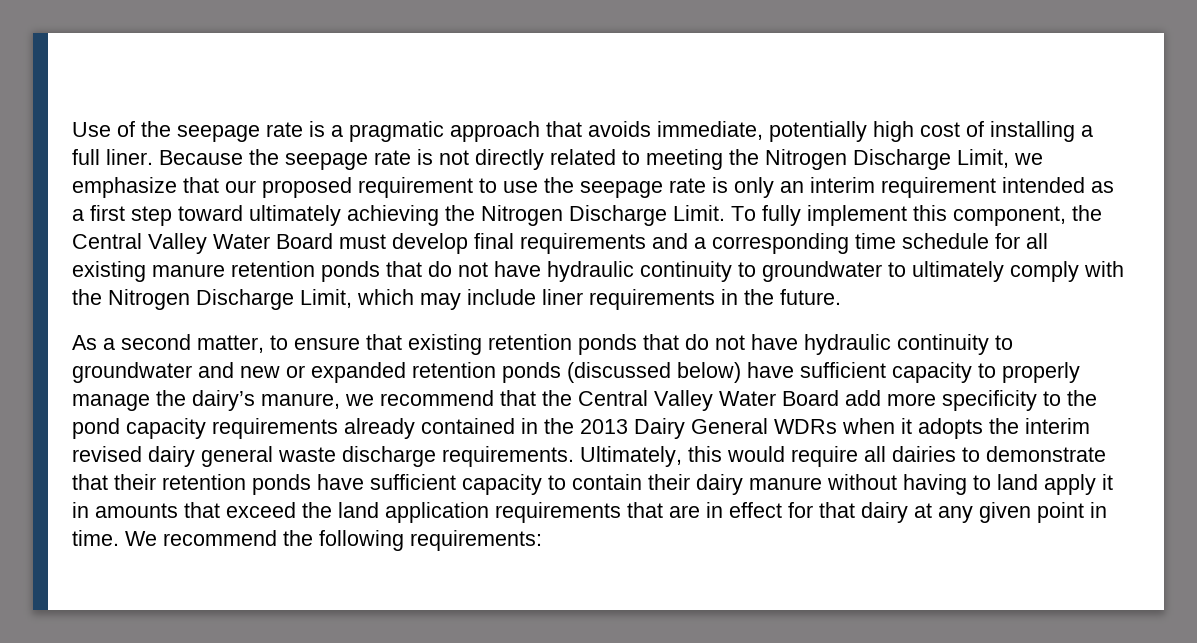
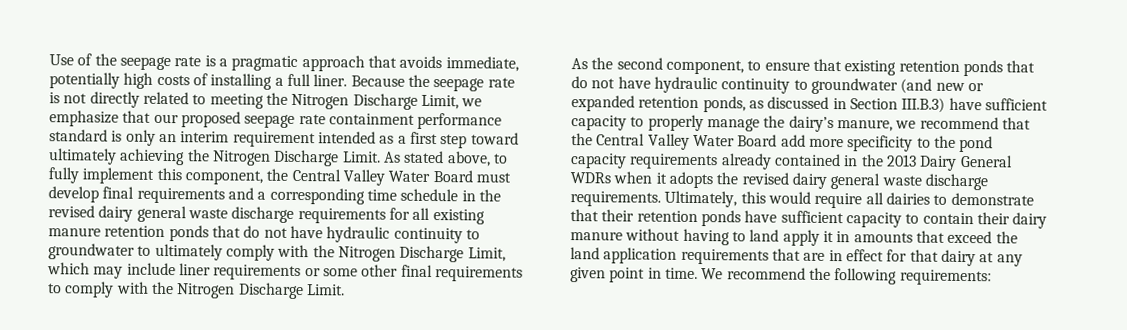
- Use of the seepage rate is a pragmatic approach that avoids immediate, potentially high cost of installing a full liner.
+ Use of the seepage rate is a pragmatic approach that avoids immediate, potentially high costs of installing a full liner.
- Because the seepage rate is not directly related to meeting the Nitrogen Discharge Limit, we emphasize that our proposed requirement to use the seepage rate is only an interim requirement intended as a first step toward ultimately achieving the Nitrogen Discharge Limit.
+ Because the seepage rate is not directly related to meeting the Nitrogen Discharge Limit, we emphasize that our proposed seepage rate containment performance standard is only an interim requirement intended as a first step toward ultimately achieving the Nitrogen Discharge Limit.
- To fully implement this component, the Central Valley Water Board must develop final requirements and a corresponding time schedule for all existing manure retention ponds that do not have hydraulic continuity to groundwater to ultimately comply with the Nitrogen Discharge Limit, which may include liner requirements in the future.
- As a second matter, to ensure that existing retention ponds that do not have hydraulic continuity to groundwater and new or expanded retention ponds (discussed below) have sufficient capacity to properly manage the dairy’s manure, we recommend that the Central Valley Water Board add more specificity to the pond capacity requirements already contained in the 2013 Dairy General WDRs when it adopts the interim revised dairy general waste discharge requirements.
+ As stated above, to fully implement this component, the Central Valley Water Board must develop final requirements and a corresponding time schedule in the revised dairy general waste discharge requirements for all existing manure retention ponds that do not have hydraulic continuity to groundwater to ultimately comply with the Nitrogen Discharge Limit, which may include liner requirements or some other final requirements to comply with the Nitrogen Discharge Limit.
+ As the second component, to ensure that existing retention ponds that do not have hydraulic continuity to groundwater (and new or expanded retention ponds, as discussed in Section III.B.3) have sufficient capacity to properly manage the dairy’s manure, we recommend that the Central Valley Water Board add more specificity to the pond capacity requirements already contained in the 2013 Dairy General WDRs when it adopts the revised dairy general waste discharge requirements.

